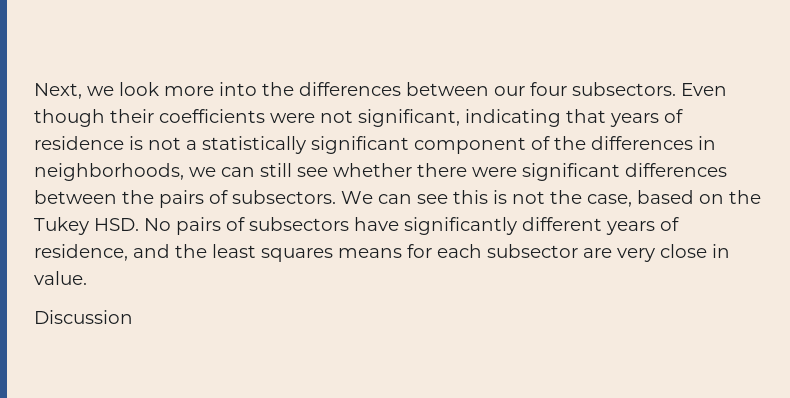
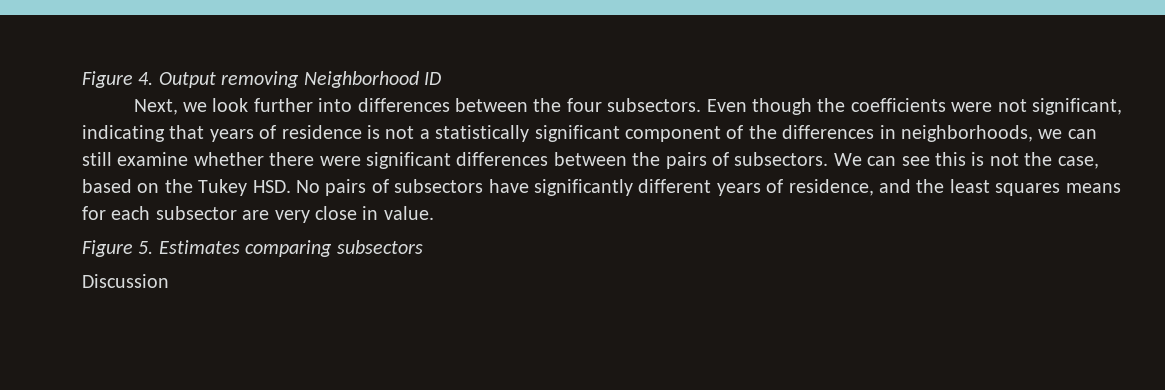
- Next, we look more into the differences between our four subsectors.
+ Figure 4. Output removing Neighborhood ID
+ Next, we look further into differences between the four subsectors.
- Even though their coefficients were not significant, indicating that years of residence is not a statistically significant component of the differences in neighborhoods, we can still see whether there were significant differences between the pairs of subsectors.
+ Even though the coefficients were not significant, indicating that years of residence is not a statistically significant component of the differences in neighborhoods, we can still examine whether there were significant differences between the pairs of subsectors.
+ Figure 5. Estimates comparing subsectors

